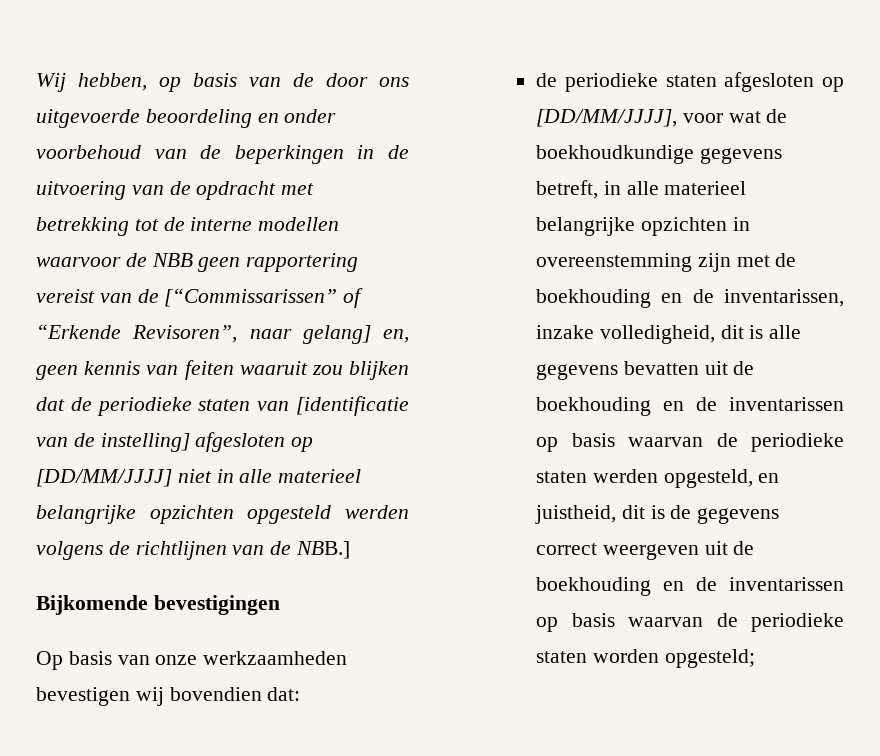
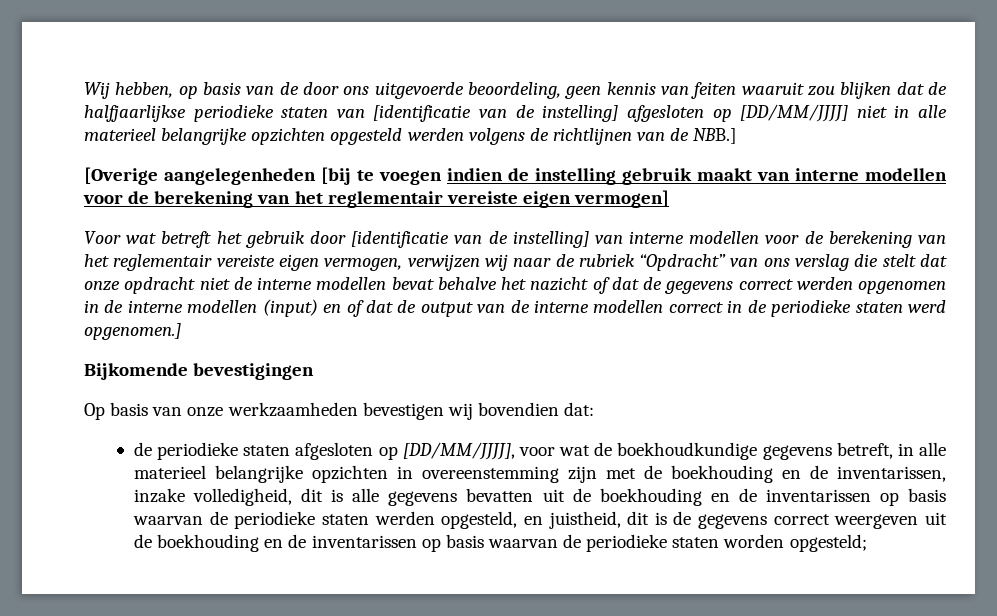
- Wij hebben, op basis van de door ons uitgevoerde beoordeling en onder voorbehoud van de beperkingen in de uitvoering van de opdracht met betrekking tot de interne modellen waarvoor de NBB geen rapportering vereist van de [“Commissarissen” of “Erkende Revisoren”, naar gelang] en, geen kennis van feiten waaruit zou blijken dat de periodieke staten van [identificatie van de instelling] afgesloten op [DD/MM/JJJJ] niet in alle materieel belangrijke opzichten opgesteld werden volgens de richtlijnen van de NBB.]
+ Wij hebben, op basis van de door ons uitgevoerde beoordeling, geen kennis van feiten waaruit zou blijken dat de halfjaarlijkse periodieke staten van [identificatie van de instelling] afgesloten op [DD/MM/JJJJ] niet in alle materieel belangrijke opzichten opgesteld werden volgens de richtlijnen van de NBB.]
+ [Overige aangelegenheden [bij te voegen indien de instelling gebruik maakt van interne modellen voor de berekening van het reglementair vereiste eigen vermogen]
+ Voor wat betreft het gebruik door [identificatie van de instelling] van interne modellen voor de berekening van het reglementair vereiste eigen vermogen, verwijzen wij naar de rubriek “Opdracht” van ons verslag die stelt dat onze opdracht niet de interne modellen bevat behalve het nazicht of dat de gegevens correct werden opgenomen in de interne modellen (input) en of dat de output van de interne modellen correct in de periodieke staten werd opgenomen.]

